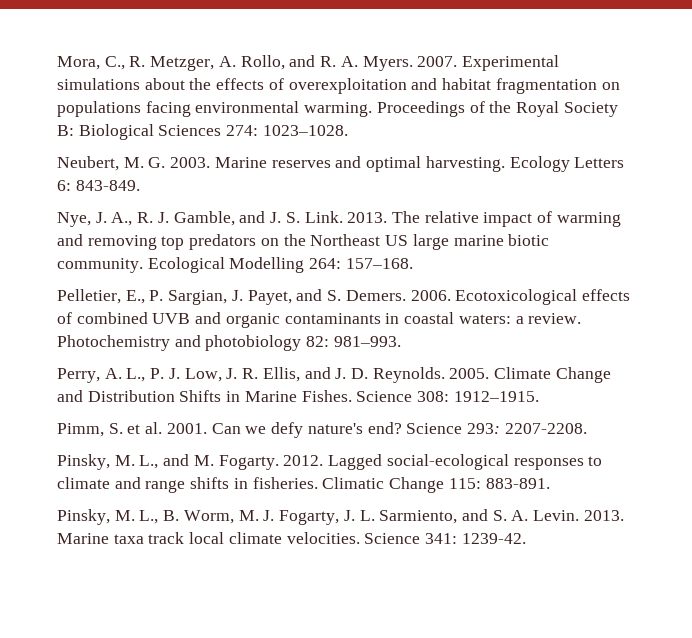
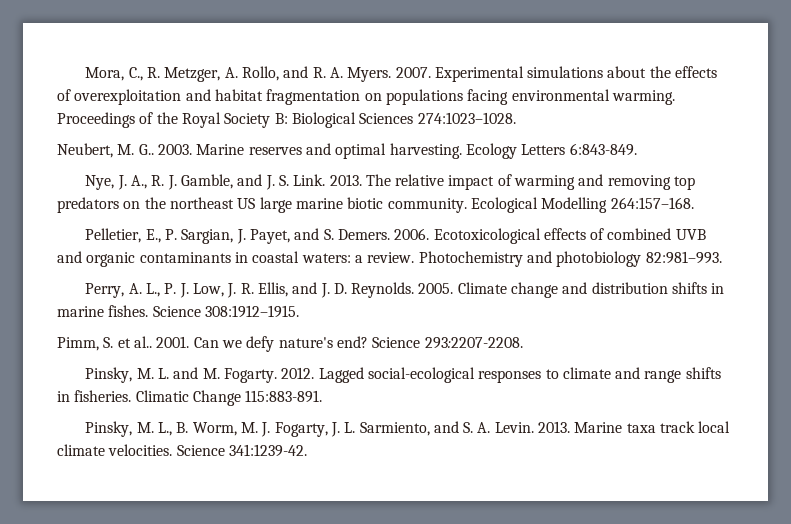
- Proceedings of the Royal Society B: Biological Sciences 274: 1023–1028.
+ Proceedings of the Royal Society B: Biological Sciences 274:1023–1028.
- Neubert, M. G. 2003.
+ Neubert, M. G.. 2003.
- Ecology Letters 6: 843-849.
+ Ecology Letters 6:843-849.
- The relative impact of warming and removing top predators on the Northeast US large marine biotic community.
+ The relative impact of warming and removing top predators on the northeast US large marine biotic community.
- Ecological Modelling 264: 157–168.
+ Ecological Modelling 264:157–168.
- Photochemistry and photobiology 82: 981–993.
+ Photochemistry and photobiology 82:981–993.
- Climate Change and Distribution Shifts in Marine Fishes. Science 308: 1912–1915.
+ Climate change and distribution shifts in marine fishes. Science 308:1912–1915.
- Pimm, S. et al. 2001.
+ Pimm, S. et al.. 2001.
- Science 293: 2207-2208.
- Pinsky, M. L., and M. Fogarty.
+ Science 293:2207-2208.
+ Pinsky, M. L. and M. Fogarty.
- Climatic Change 115: 883-891.
+ Climatic Change 115:883-891.
- Science 341: 1239-42.
+ Science 341:1239-42.

